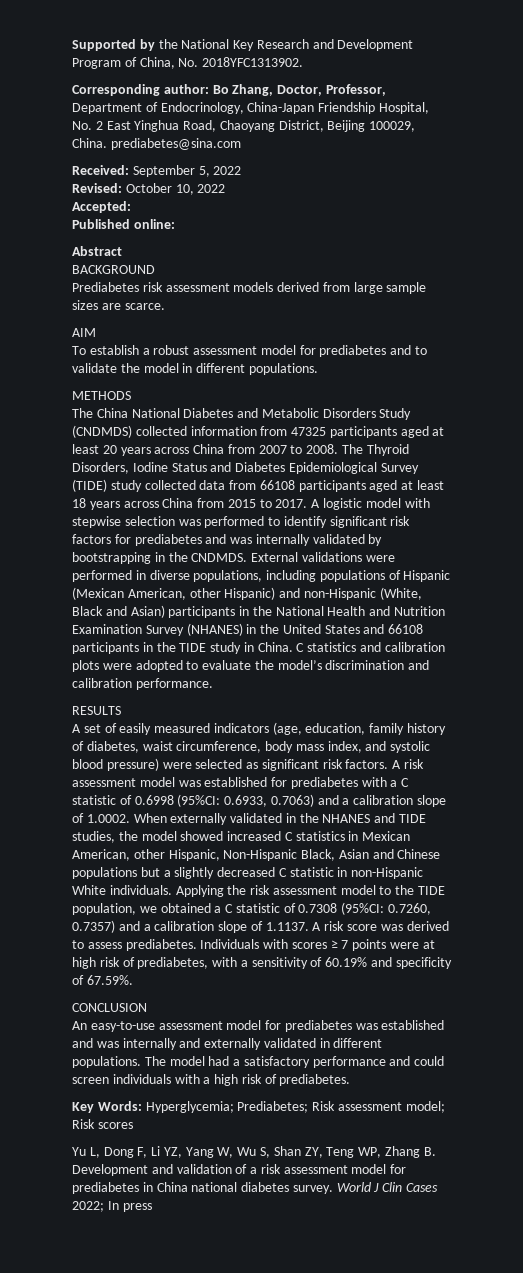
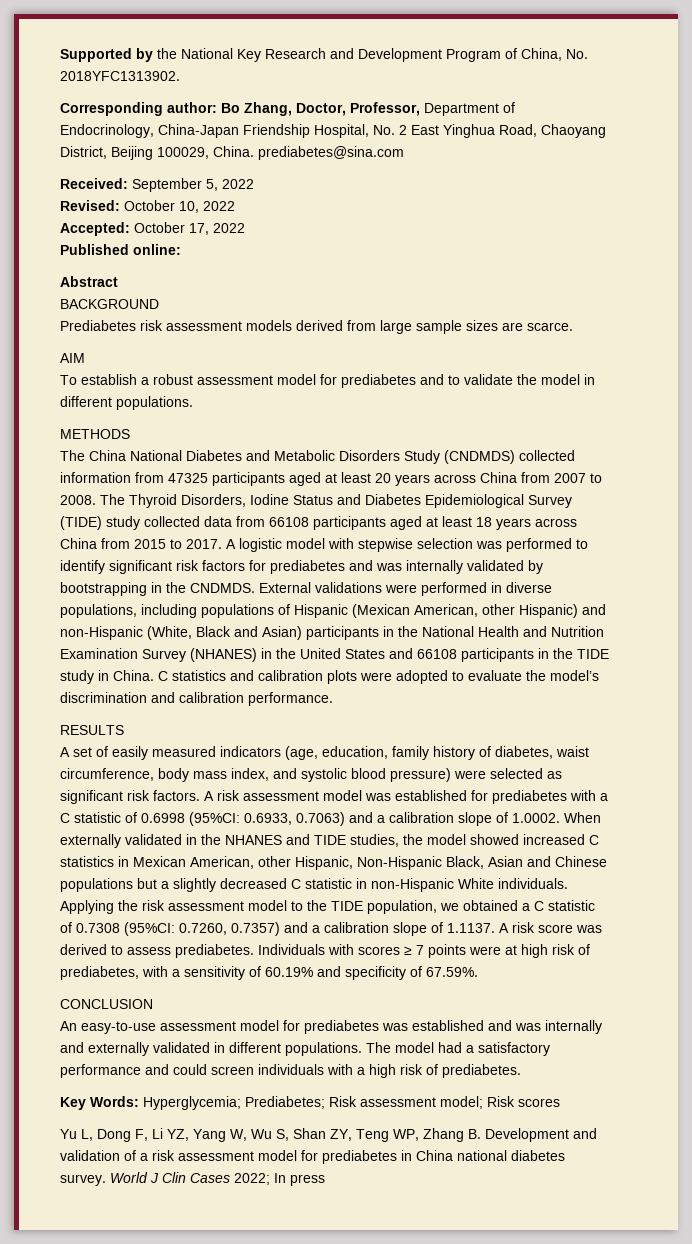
- Accepted:
+ Accepted: October 17, 2022

